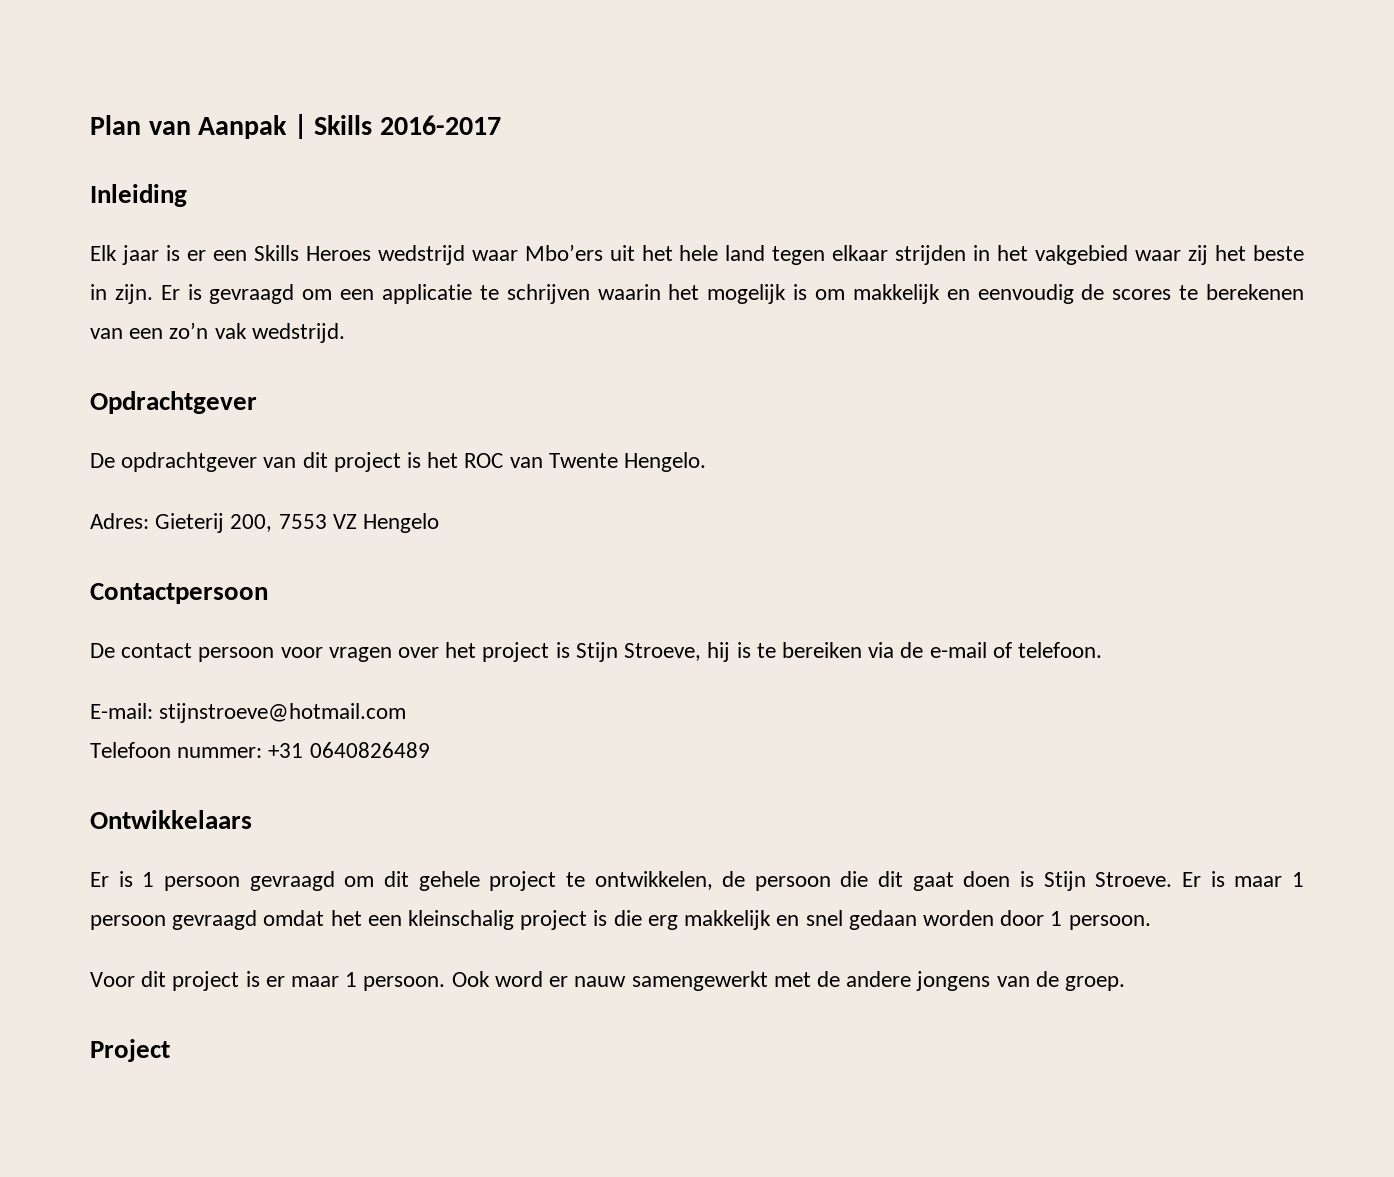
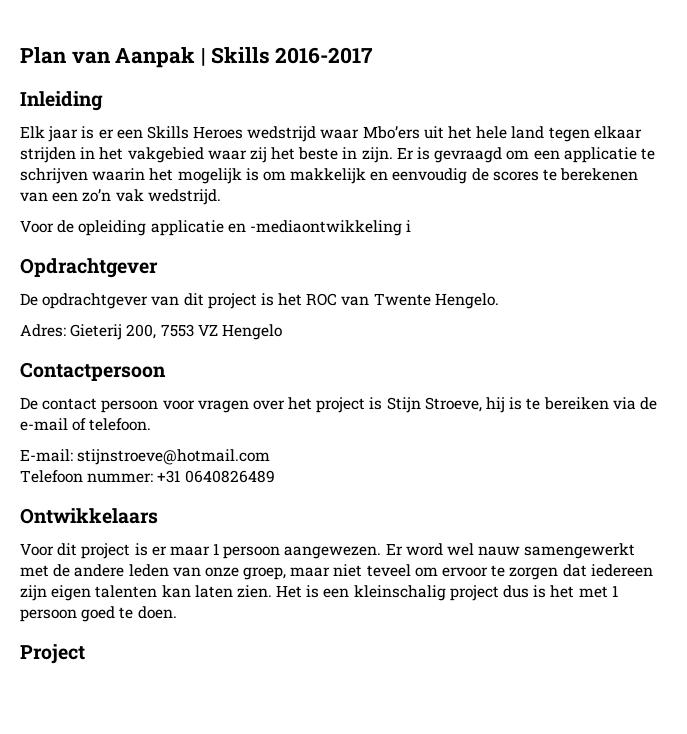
+ Voor de opleiding applicatie en -mediaontwikkeling i
- Er is 1 persoon gevraagd om dit gehele project te ontwikkelen, de persoon die dit gaat doen is Stijn Stroeve. Er is maar 1 persoon gevraagd omdat het een kleinschalig project is die erg makkelijk en snel gedaan worden door 1 persoon.
- Voor dit project is er maar 1 persoon. Ook word er nauw samengewerkt met de andere jongens van de groep.
+ Voor dit project is er maar 1 persoon aangewezen. Er word wel nauw samengewerkt met de andere leden van onze groep, maar niet teveel om ervoor te zorgen dat iedereen zijn eigen talenten kan laten zien. Het is een kleinschalig project dus is het met 1 persoon goed te doen.

